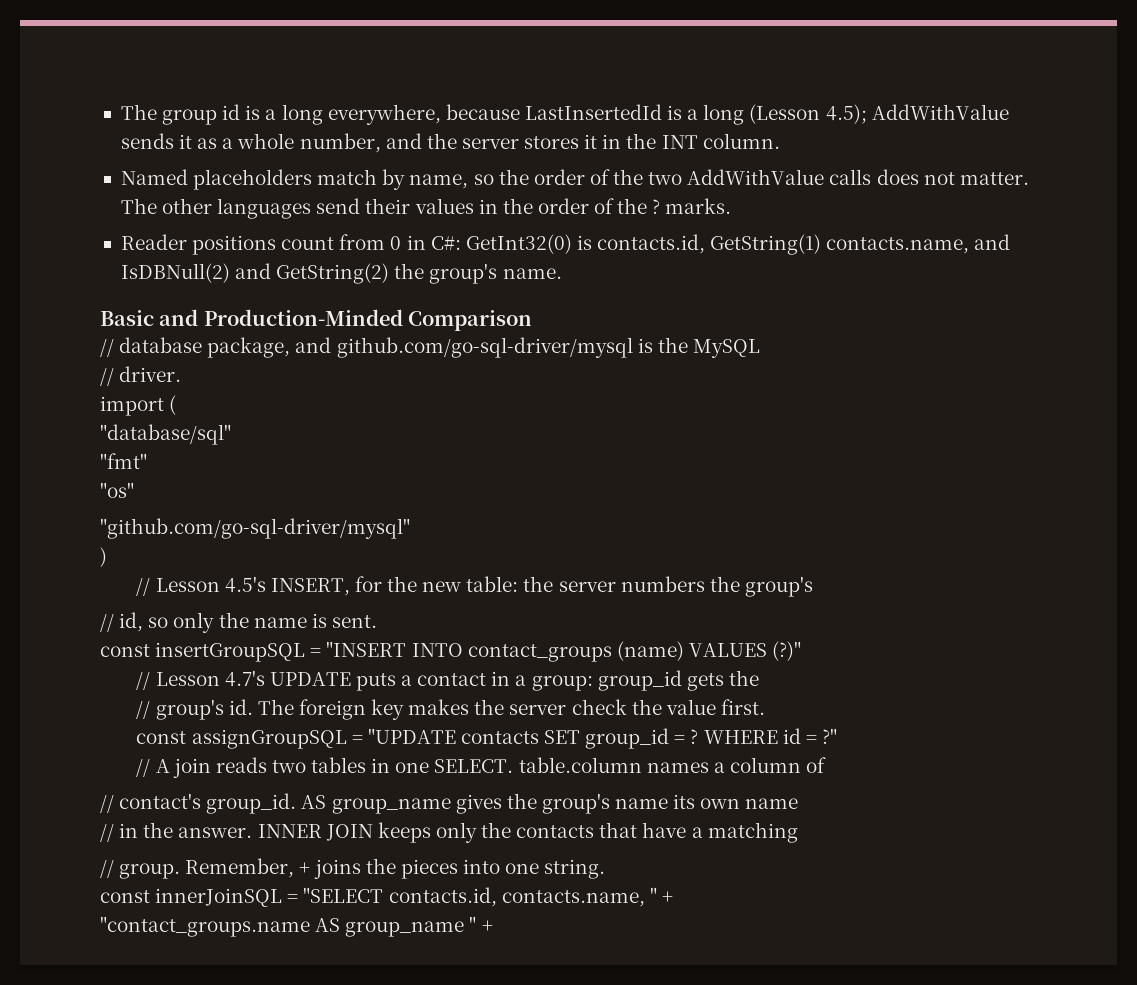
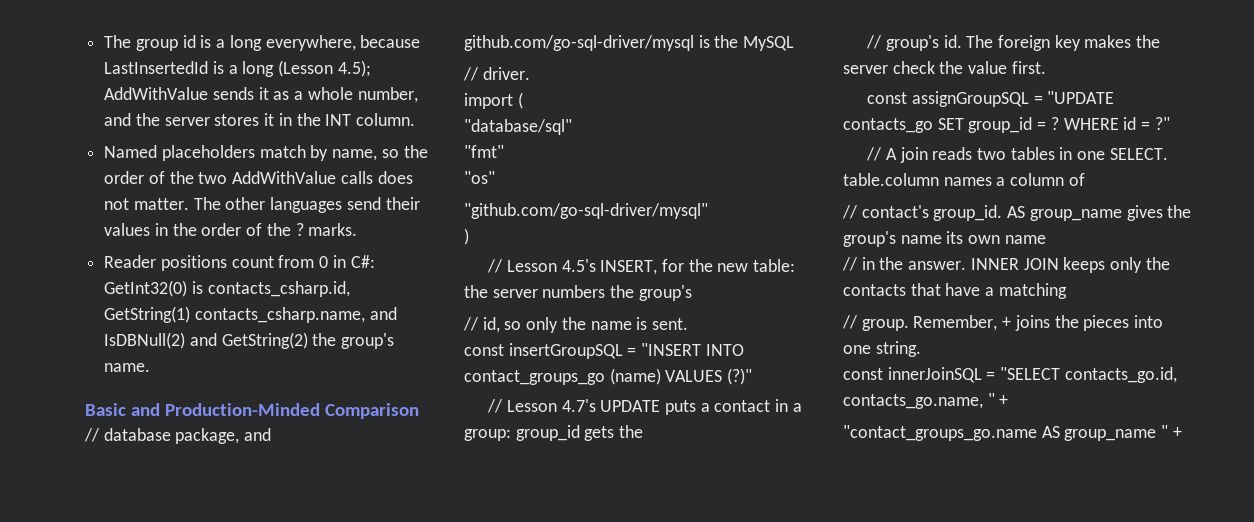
- Reader positions count from 0 in C#: GetInt32(0) is contacts.id, GetString(1) contacts.name, and IsDBNull(2) and GetString(2) the group's name.
+ Reader positions count from 0 in C#: GetInt32(0) is contacts_csharp.id, GetString(1) contacts_csharp.name, and IsDBNull(2) and GetString(2) the group's name.
- const insertGroupSQL = "INSERT INTO contact_groups (name) VALUES (?)"
+ const insertGroupSQL = "INSERT INTO contact_groups_go (name) VALUES (?)"
- const assignGroupSQL = "UPDATE contacts SET group_id = ?
+ const assignGroupSQL = "UPDATE contacts_go SET group_id = ?
- const innerJoinSQL = "SELECT contacts.id, contacts.name, " +
+ const innerJoinSQL = "SELECT contacts_go.id, contacts_go.name, " +
- "contact_groups.name AS group_name " +
+ "contact_groups_go.name AS group_name " +

